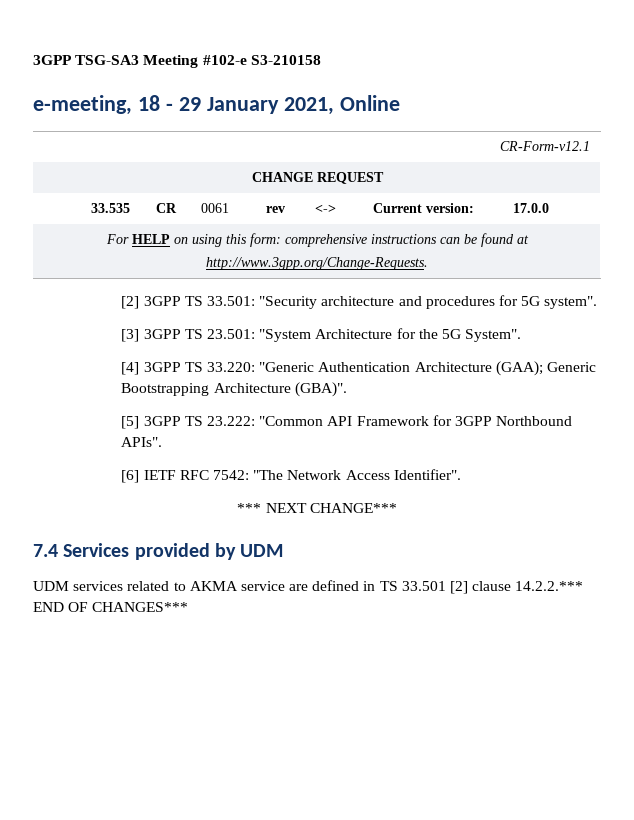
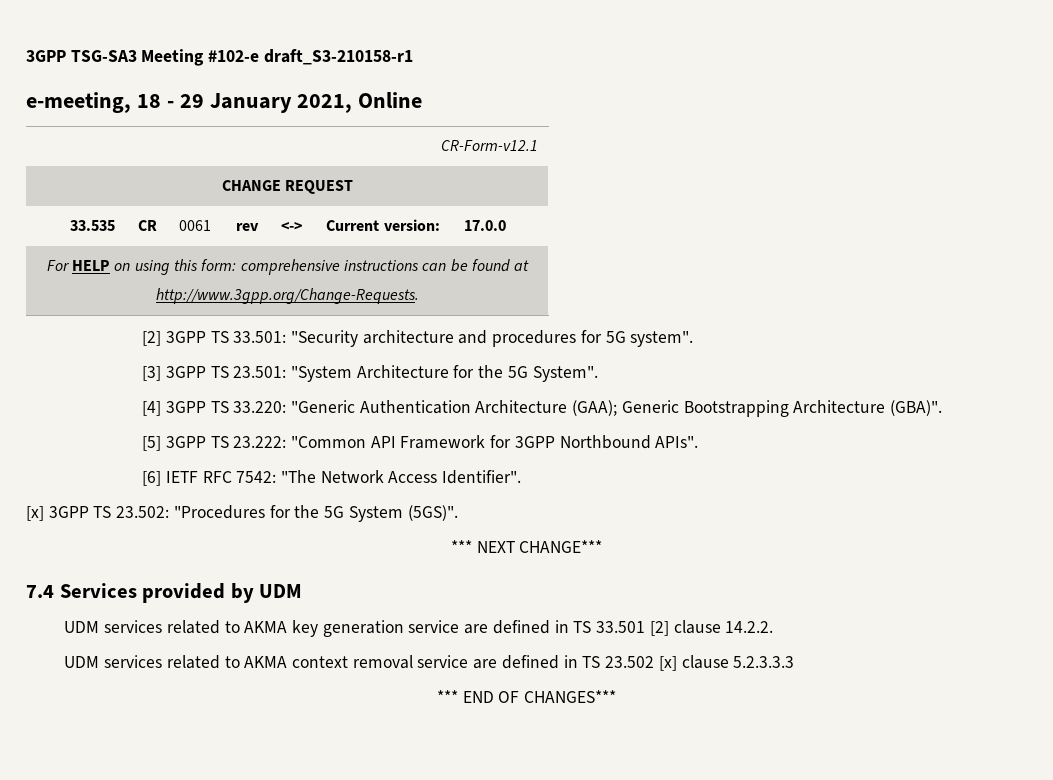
- 3GPP TSG-SA3 Meeting #102-e S3-210158
+ 3GPP TSG-SA3 Meeting #102-e draft_S3-210158-r1
+ [x] 3GPP TS 23.502: "Procedures for the 5G System (5GS)".
- UDM services related to AKMA service are defined in TS 33.501 [2] clause 14.2.2.*** END OF CHANGES***
+ UDM services related to AKMA key generation service are defined in TS 33.501 [2] clause 14.2.2.
+ UDM services related to AKMA context removal service are defined in TS 23.502 [x] clause 5.2.3.3.3
+ *** END OF CHANGES***

